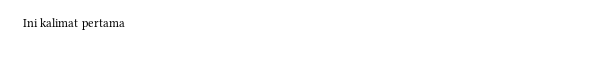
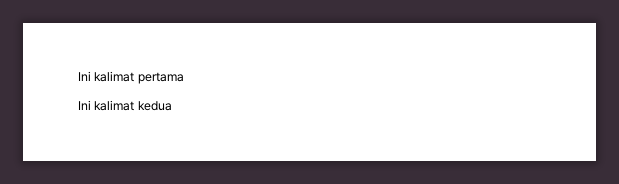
+ Ini kalimat kedua

